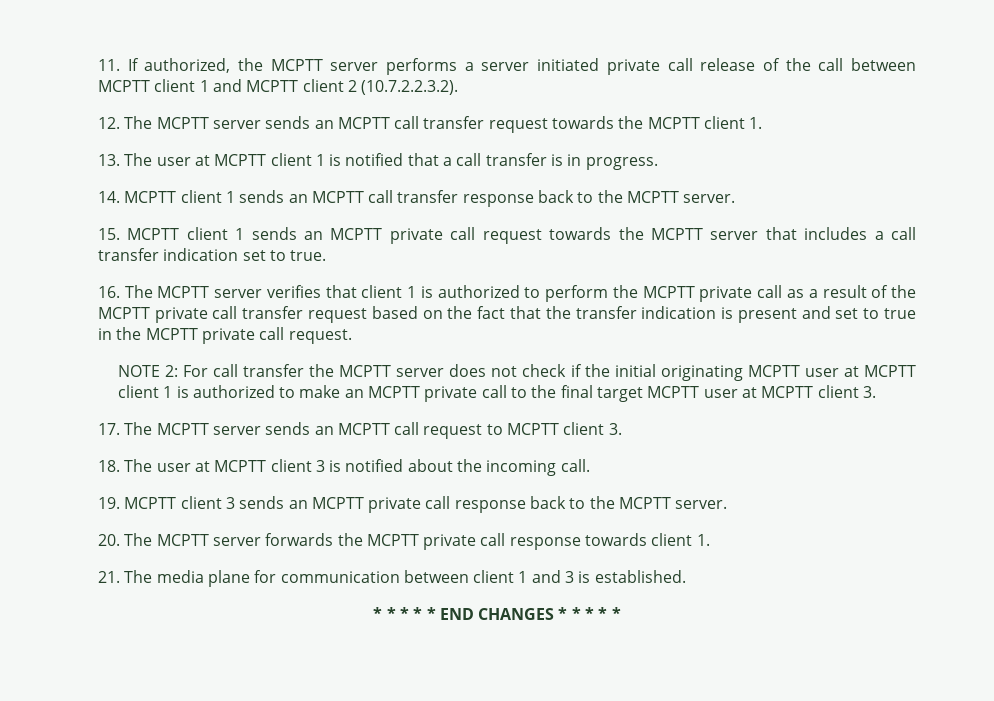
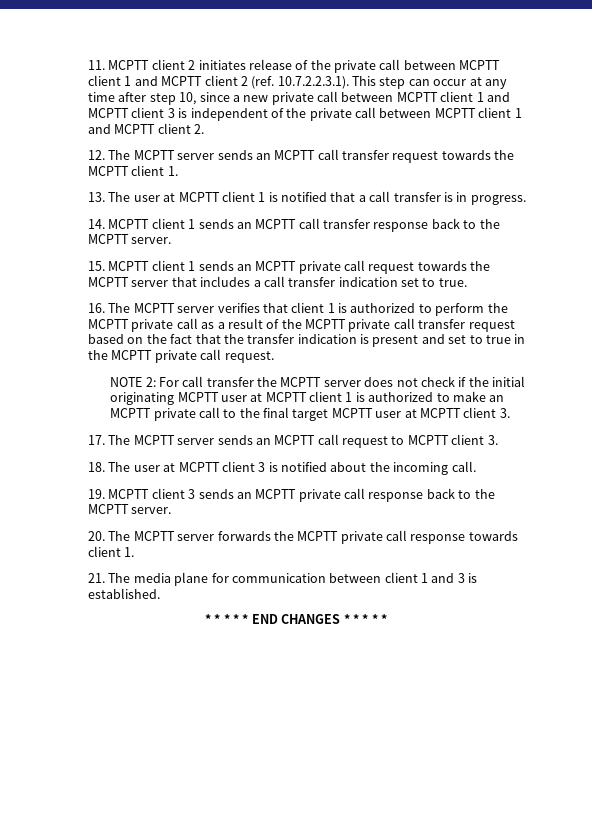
- 11. If authorized, the MCPTT server performs a server initiated private call release of the call between MCPTT client 1 and MCPTT client 2 (10.7.2.2.3.2).
+ 11. MCPTT client 2 initiates release of the private call between MCPTT client 1 and MCPTT client 2 (ref. 10.7.2.2.3.1). This step can occur at any time after step 10, since a new private call between MCPTT client 1 and MCPTT client 3 is independent of the private call between MCPTT client 1 and MCPTT client 2.

